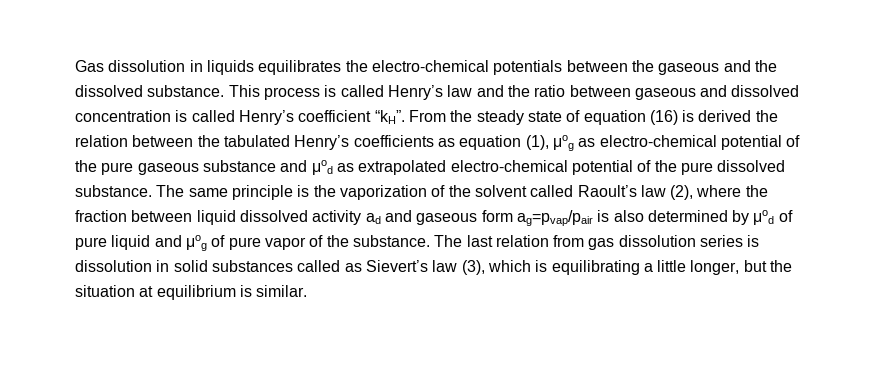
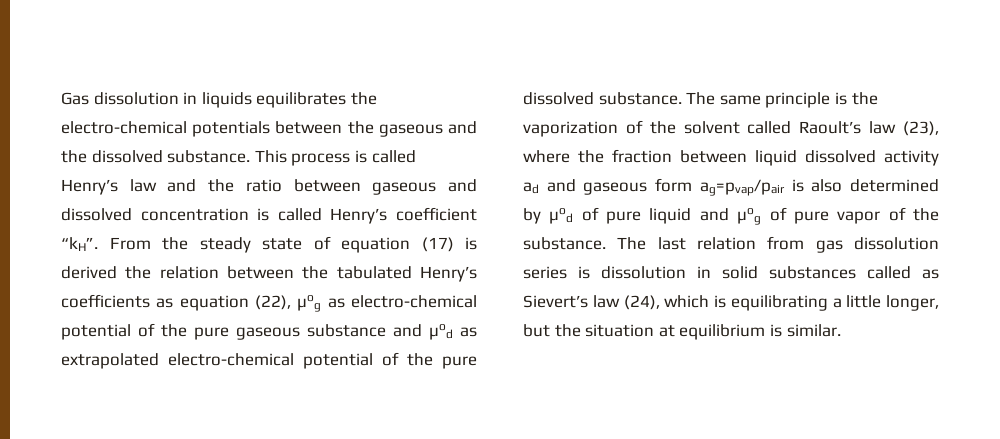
- From the steady state of equation (16) is derived the relation between the tabulated Henry’s coefficients as equation (1), μog as electro-chemical potential of the pure gaseous substance and μod as extrapolated electro-chemical potential of the pure dissolved substance.
+ From the steady state of equation (17) is derived the relation between the tabulated Henry’s coefficients as equation (22), μog as electro-chemical potential of the pure gaseous substance and μod as extrapolated electro-chemical potential of the pure dissolved substance.
- The same principle is the vaporization of the solvent called Raoult’s law (2), where the fraction between liquid dissolved activity ad and gaseous form ag=pvap/pair is also determined by μod of pure liquid and μog of pure vapor of the substance.
+ The same principle is the vaporization of the solvent called Raoult’s law (23), where the fraction between liquid dissolved activity ad and gaseous form ag=pvap/pair is also determined by μod of pure liquid and μog of pure vapor of the substance.
- The last relation from gas dissolution series is dissolution in solid substances called as Sievert’s law (3), which is equilibrating a little longer, but the situation at equilibrium is similar.
+ The last relation from gas dissolution series is dissolution in solid substances called as Sievert’s law (24), which is equilibrating a little longer, but the situation at equilibrium is similar.

